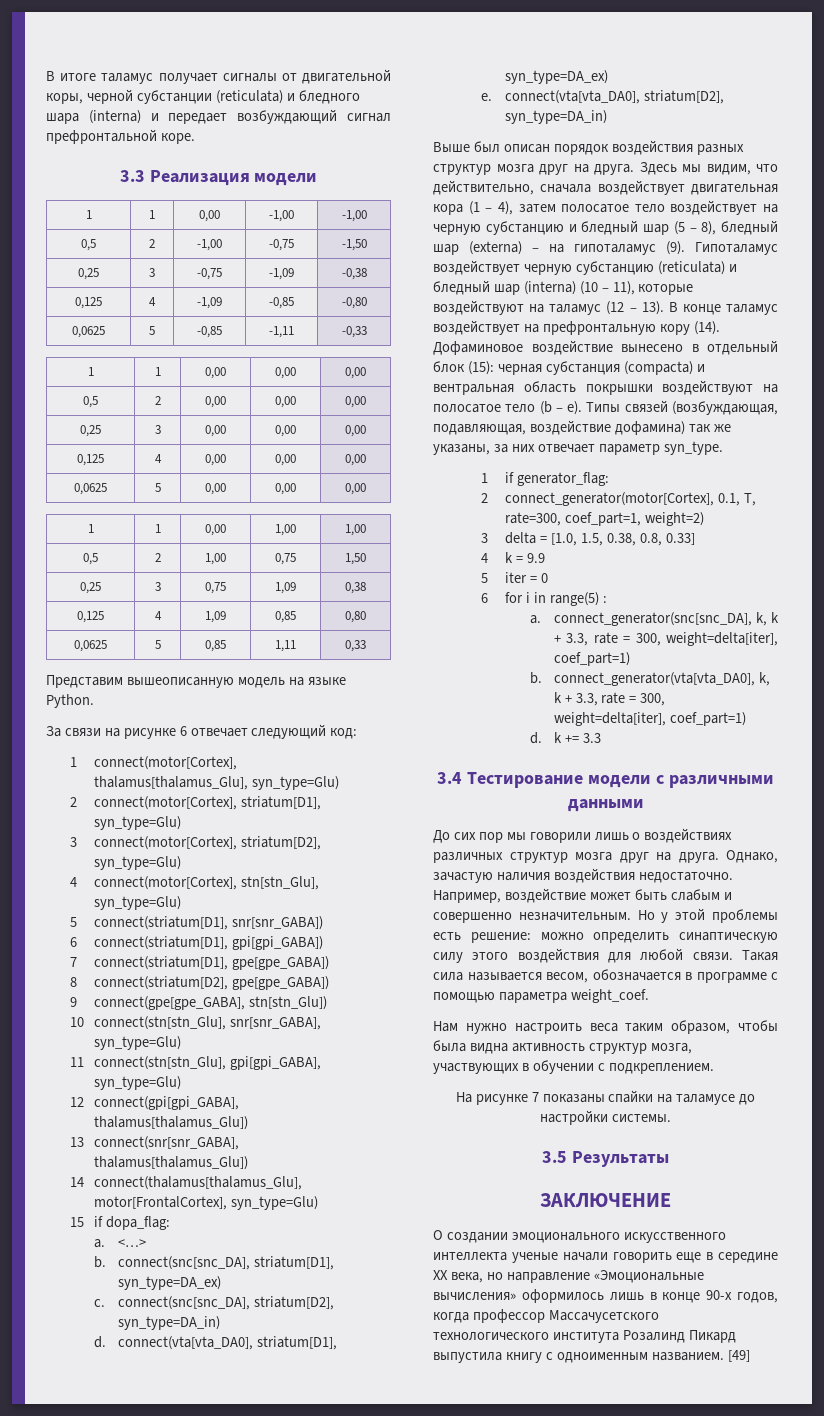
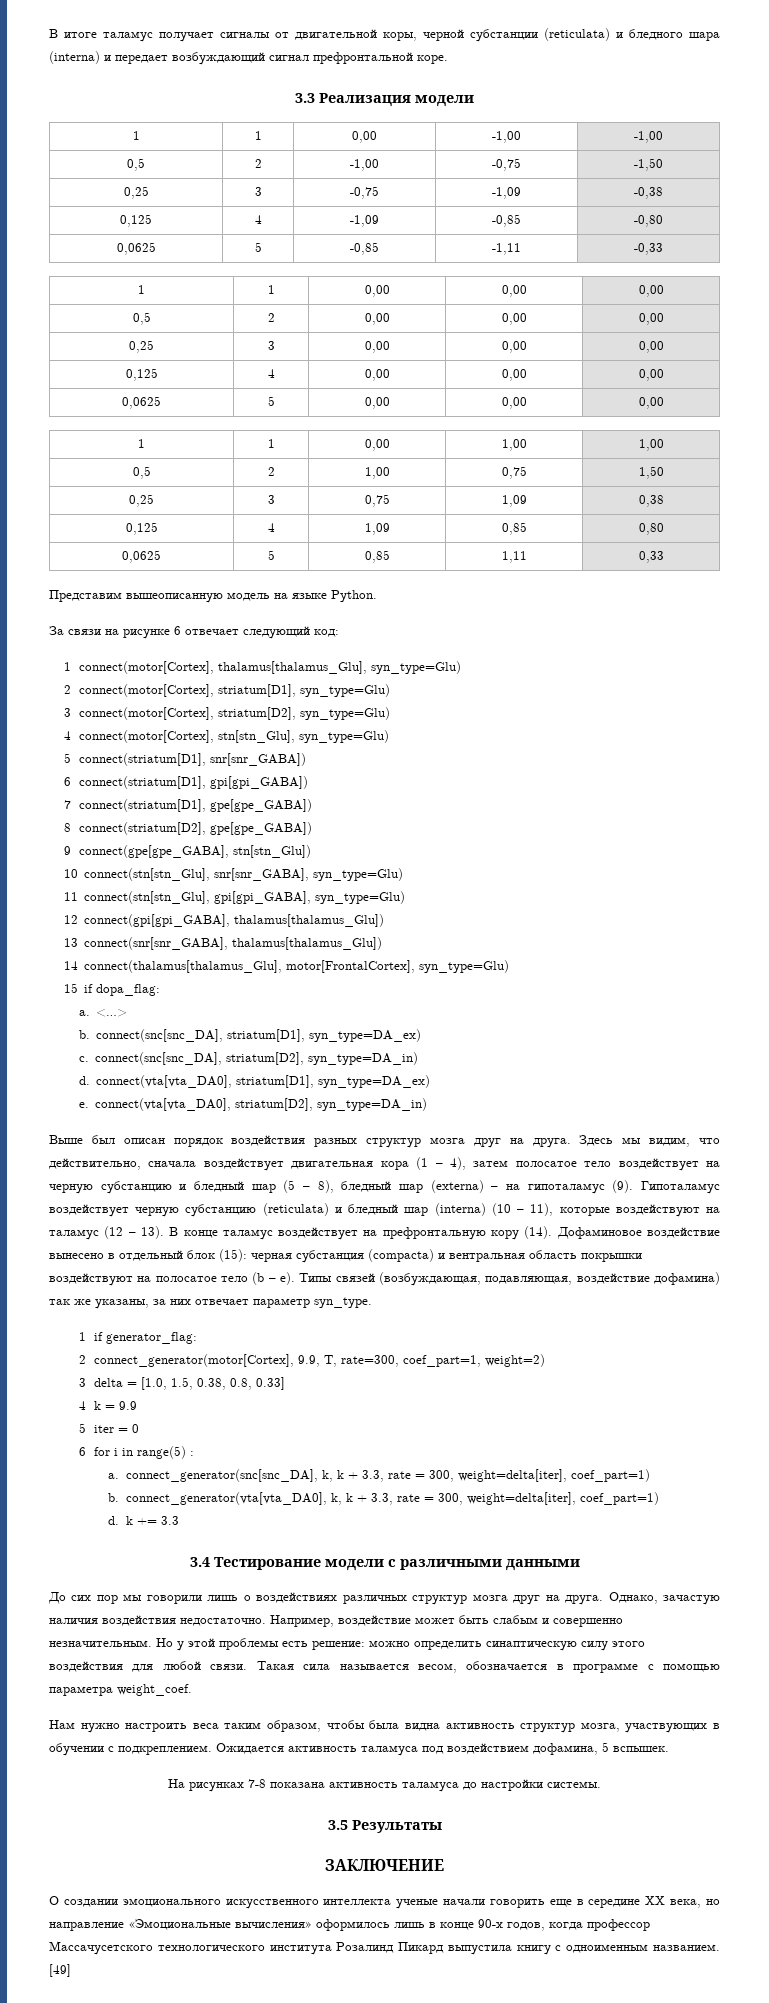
- 2 connect_generator(motor[Cortex], 0.1, T, rate=300, coef_part=1, weight=2)
+ 2 connect_generator(motor[Cortex], 9.9, T, rate=300, coef_part=1, weight=2)
- Нам нужно настроить веса таким образом, чтобы была видна активность структур мозга, участвующих в обучении с подкреплением.
- На рисунке 7 показаны спайки на таламусе до настройки системы.
+ Нам нужно настроить веса таким образом, чтобы была видна активность структур мозга, участвующих в обучении с подкреплением. Ожидается активность таламуса под воздействием дофамина, 5 вспышек.
+ На рисунках 7-8 показана активность таламуса до настройки системы.

